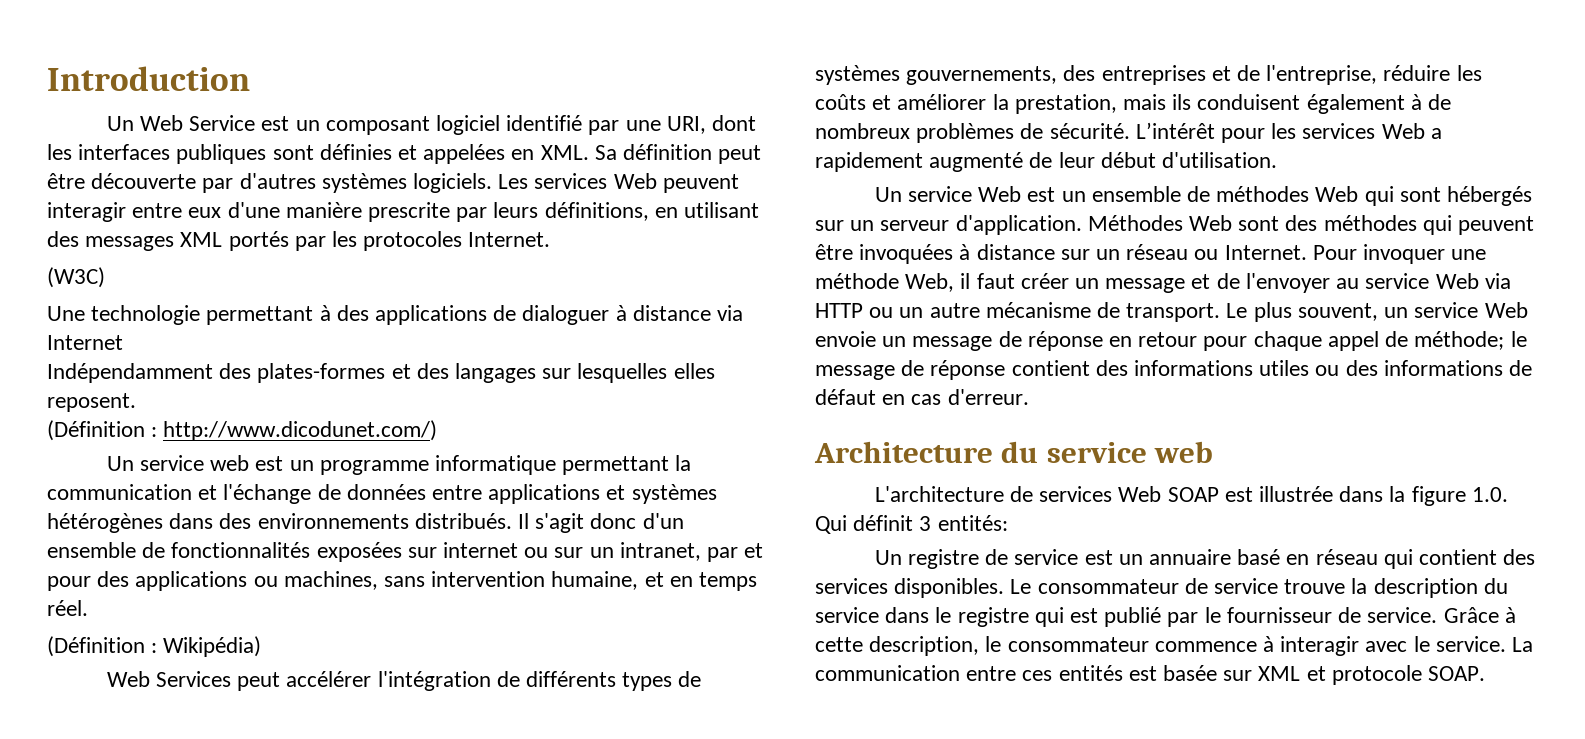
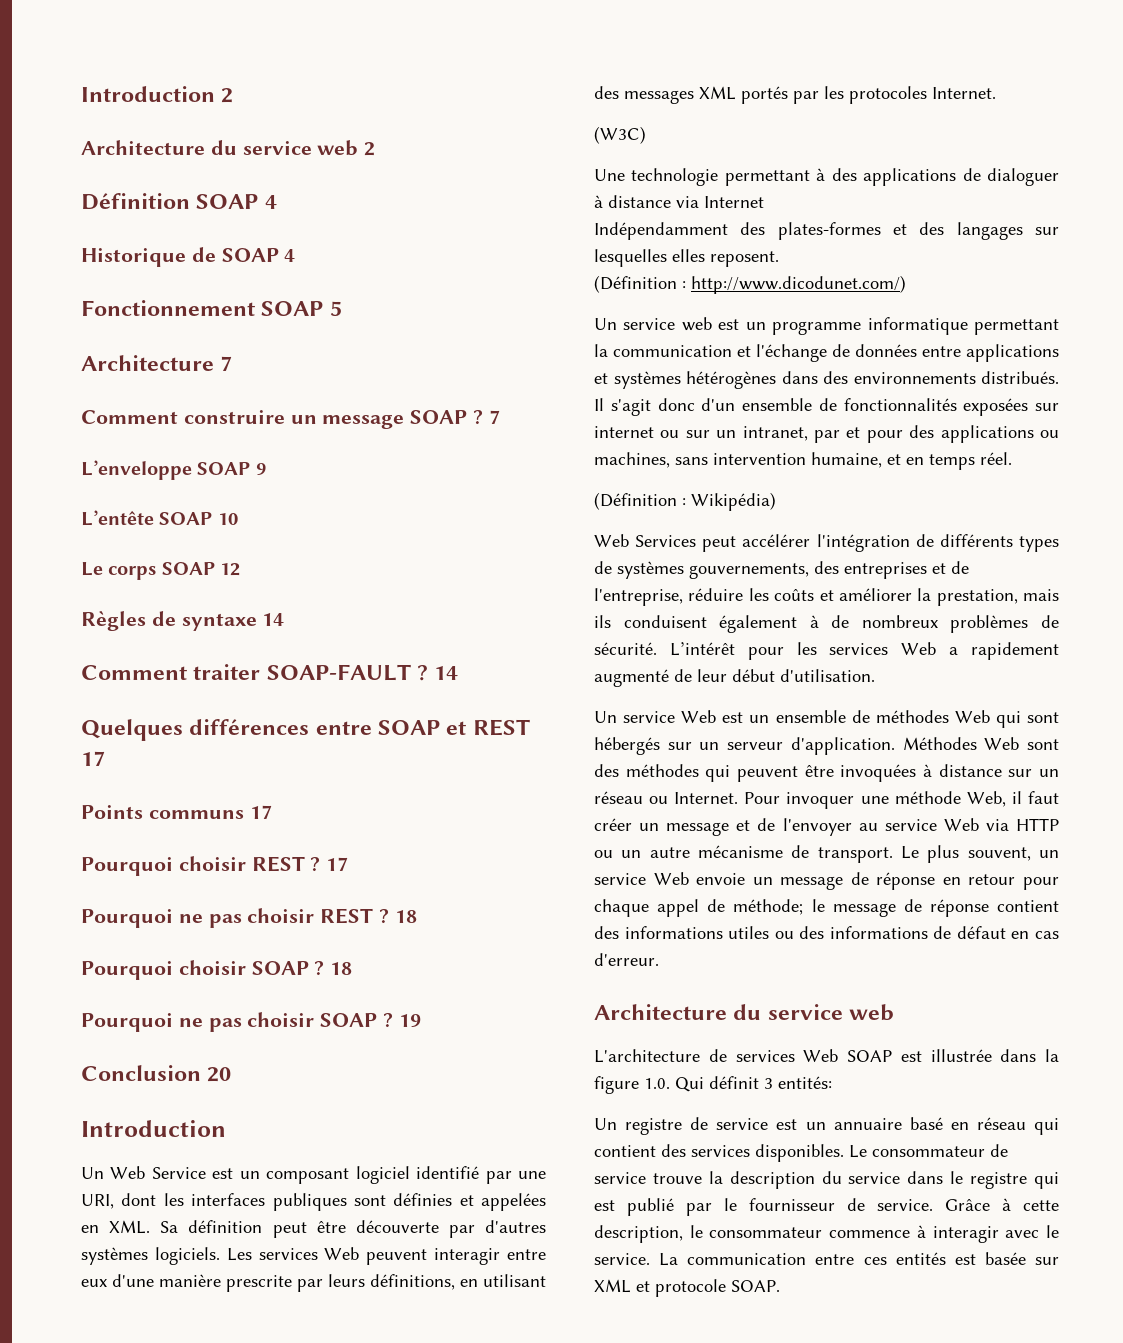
+ Introduction 2
+ Architecture du service web 2
+ Définition SOAP 4
+ Historique de SOAP 4
+ Fonctionnement SOAP 5
+ Architecture 7
+ Comment construire un message SOAP ? 7
+ L’enveloppe SOAP 9
+ L’entête SOAP 10
+ Le corps SOAP 12
+ Règles de syntaxe 14
+ Comment traiter SOAP-FAULT ? 14
+ Quelques différences entre SOAP et REST 17
+ Points communs 17
+ Pourquoi choisir REST ? 17
+ Pourquoi ne pas choisir REST ? 18
+ Pourquoi choisir SOAP ? 18
+ Pourquoi ne pas choisir SOAP ? 19
+ Conclusion 20

